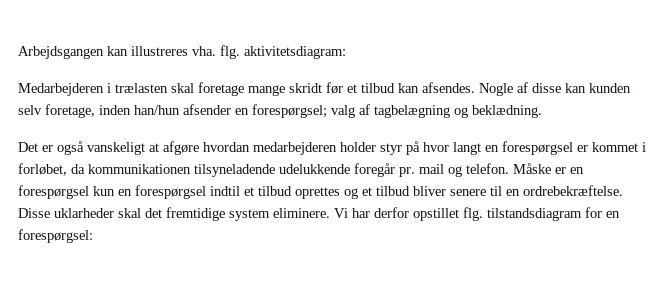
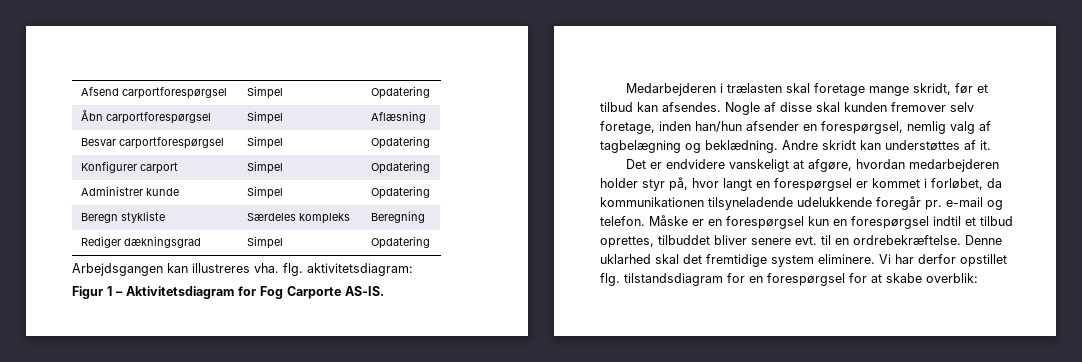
+ Afsend carportforespørgsel | Simpel | Opdatering
+ Åbn carportforespørgsel | Simpel | Aflæsning
+ Besvar carportforespørgsel | Simpel | Opdatering
+ Konfigurer carport | Simpel | Opdatering
+ Administrer kunde | Simpel | Opdatering
+ Beregn stykliste | Særdeles kompleks | Beregning
+ Rediger dækningsgrad | Simpel | Opdatering
+ Figur 1 – Aktivitetsdiagram for Fog Carporte AS-IS.
- Medarbejderen i trælasten skal foretage mange skridt før et tilbud kan afsendes.
+ Medarbejderen i trælasten skal foretage mange skridt, før et tilbud kan afsendes.
- Nogle af disse kan kunden selv foretage, inden han/hun afsender en forespørgsel; valg af tagbelægning og beklædning.
+ Nogle af disse skal kunden fremover selv foretage, inden han/hun afsender en forespørgsel, nemlig valg af tagbelægning og beklædning. Andre skridt kan understøttes af it.
- Det er også vanskeligt at afgøre hvordan medarbejderen holder styr på hvor langt en forespørgsel er kommet i forløbet, da kommunikationen tilsyneladende udelukkende foregår pr. mail og telefon.
+ Det er endvidere vanskeligt at afgøre, hvordan medarbejderen holder styr på, hvor langt en forespørgsel er kommet i forløbet, da kommunikationen tilsyneladende udelukkende foregår pr. e-mail og telefon.
- Måske er en forespørgsel kun en forespørgsel indtil et tilbud oprettes og et tilbud bliver senere til en ordrebekræftelse.
+ Måske er en forespørgsel kun en forespørgsel indtil et tilbud oprettes, tilbuddet bliver senere evt. til en ordrebekræftelse.
- Disse uklarheder skal det fremtidige system eliminere.
+ Denne uklarhed skal det fremtidige system eliminere.
- Vi har derfor opstillet flg. tilstandsdiagram for en forespørgsel:
+ Vi har derfor opstillet flg. tilstandsdiagram for en forespørgsel for at skabe overblik:

